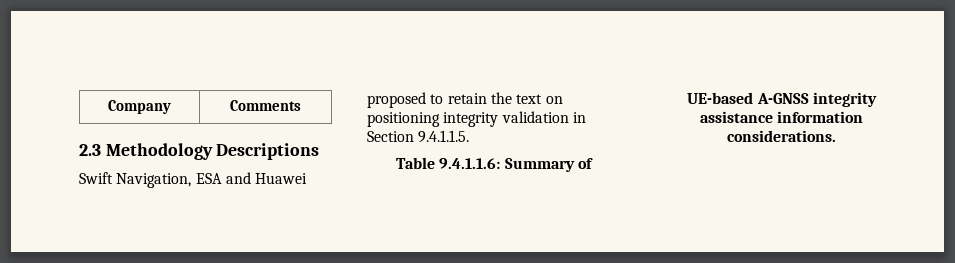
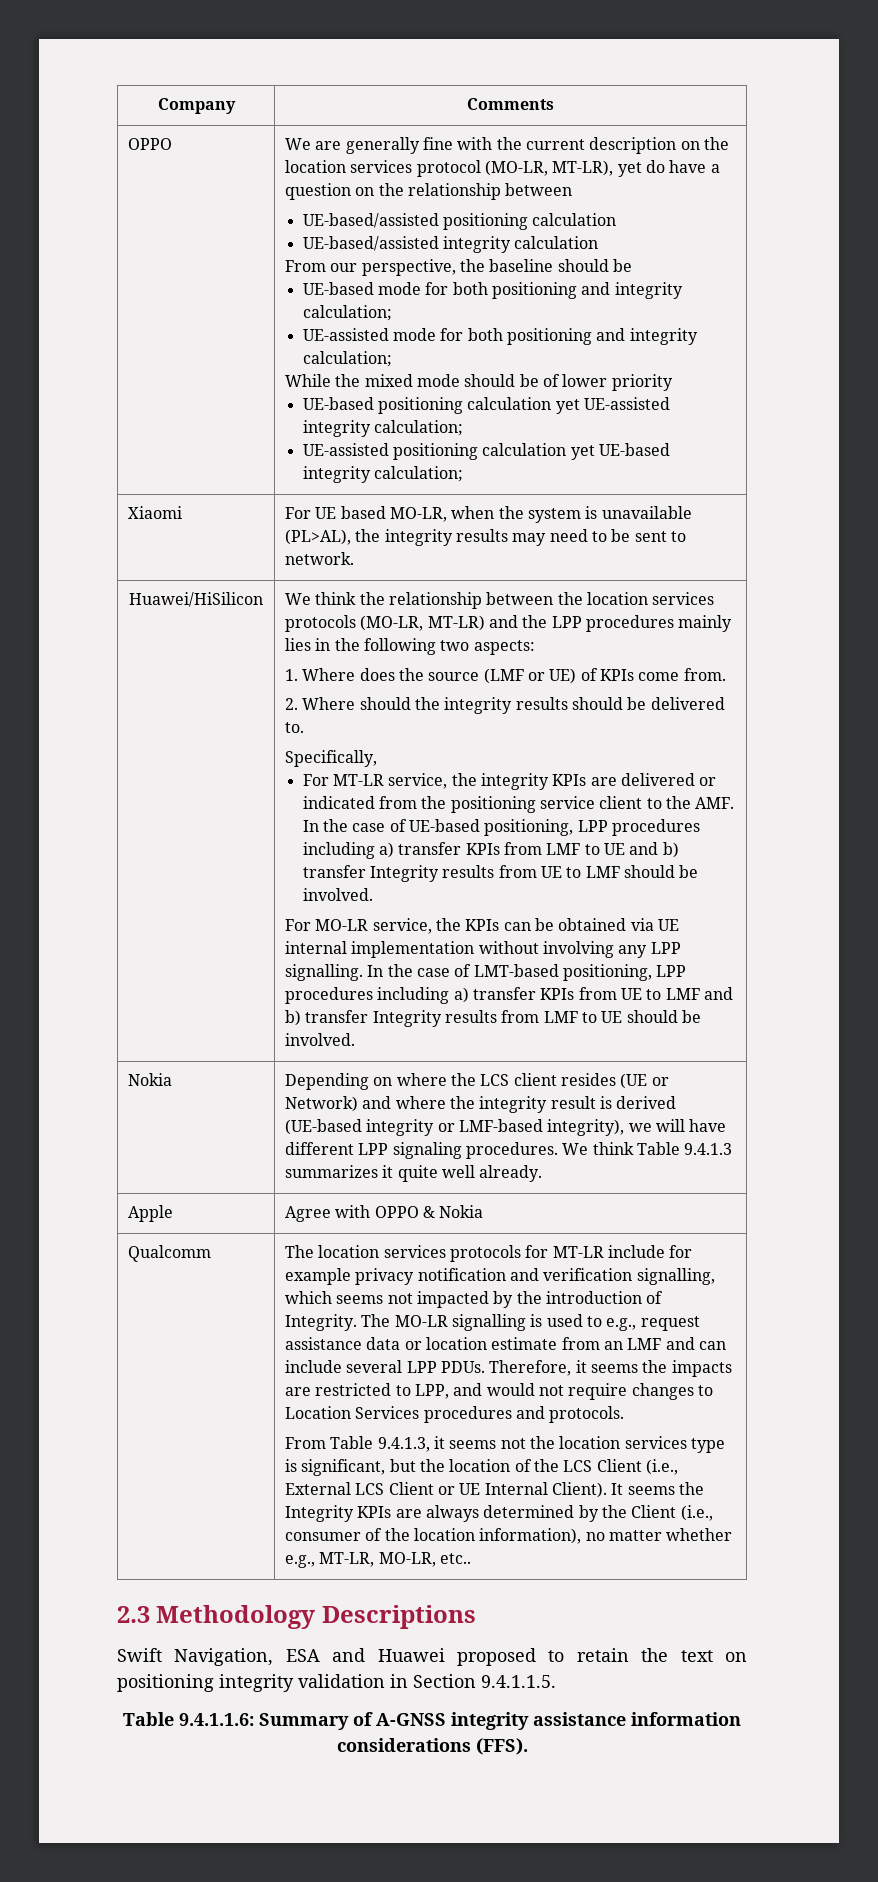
+ OPPO | We are generally fine with the current description on the location services protocol (MO-LR, MT-LR), yet do have a question on the relationship between
+ UE-based/assisted positioning calculation
+ UE-based/assisted integrity calculation
+ From our perspective, the baseline should be
+ UE-based mode for both positioning and integrity calculation;
+ UE-assisted mode for both positioning and integrity calculation;
+ While the mixed mode should be of lower priority
+ UE-based positioning calculation yet UE-assisted integrity calculation;
+ UE-assisted positioning calculation yet UE-based integrity calculation;
+ Xiaomi | For UE based MO-LR, when the system is unavailable (PL>AL), the integrity results may need to be sent to network.
+ Huawei/HiSilicon | We think the relationship between the location services protocols (MO-LR, MT-LR) and the LPP procedures mainly lies in the following two aspects:
+ 1. Where does the source (LMF or UE) of KPIs come from.
+ 2. Where should the integrity results should be delivered to.
+ Specifically,
+ For MT-LR service, the integrity KPIs are delivered or indicated from the positioning service client to the AMF. In the case of UE-based positioning, LPP procedures including a) transfer KPIs from LMF to UE and b) transfer Integrity results from UE to LMF should be involved.
+ For MO-LR service, the KPIs can be obtained via UE internal implementation without involving any LPP signalling. In the case of LMT-based positioning, LPP procedures including a) transfer KPIs from UE to LMF and b) transfer Integrity results from LMF to UE should be involved.
+ Nokia | Depending on where the LCS client resides (UE or Network) and where the integrity result is derived (UE-based integrity or LMF-based integrity), we will have different LPP signaling procedures. We think Table 9.4.1.3 summarizes it quite well already.
+ Apple | Agree with OPPO & Nokia
+ Qualcomm | The location services protocols for MT-LR include for example privacy notification and verification signalling, which seems not impacted by the introduction of Integrity. The MO-LR signalling is used to e.g., request assistance data or location estimate from an LMF and can include several LPP PDUs. Therefore, it seems the impacts are restricted to LPP, and would not require changes to Location Services procedures and protocols.
+ From Table 9.4.1.3, it seems not the location services type is significant, but the location of the LCS Client (i.e., External LCS Client or UE Internal Client). It seems the Integrity KPIs are always determined by the Client (i.e., consumer of the location information), no matter whether e.g., MT-LR, MO-LR, etc..
- Table 9.4.1.1.6: Summary of UE-based A-GNSS integrity assistance information considerations.
+ Table 9.4.1.1.6: Summary of A-GNSS integrity assistance information considerations (FFS).

